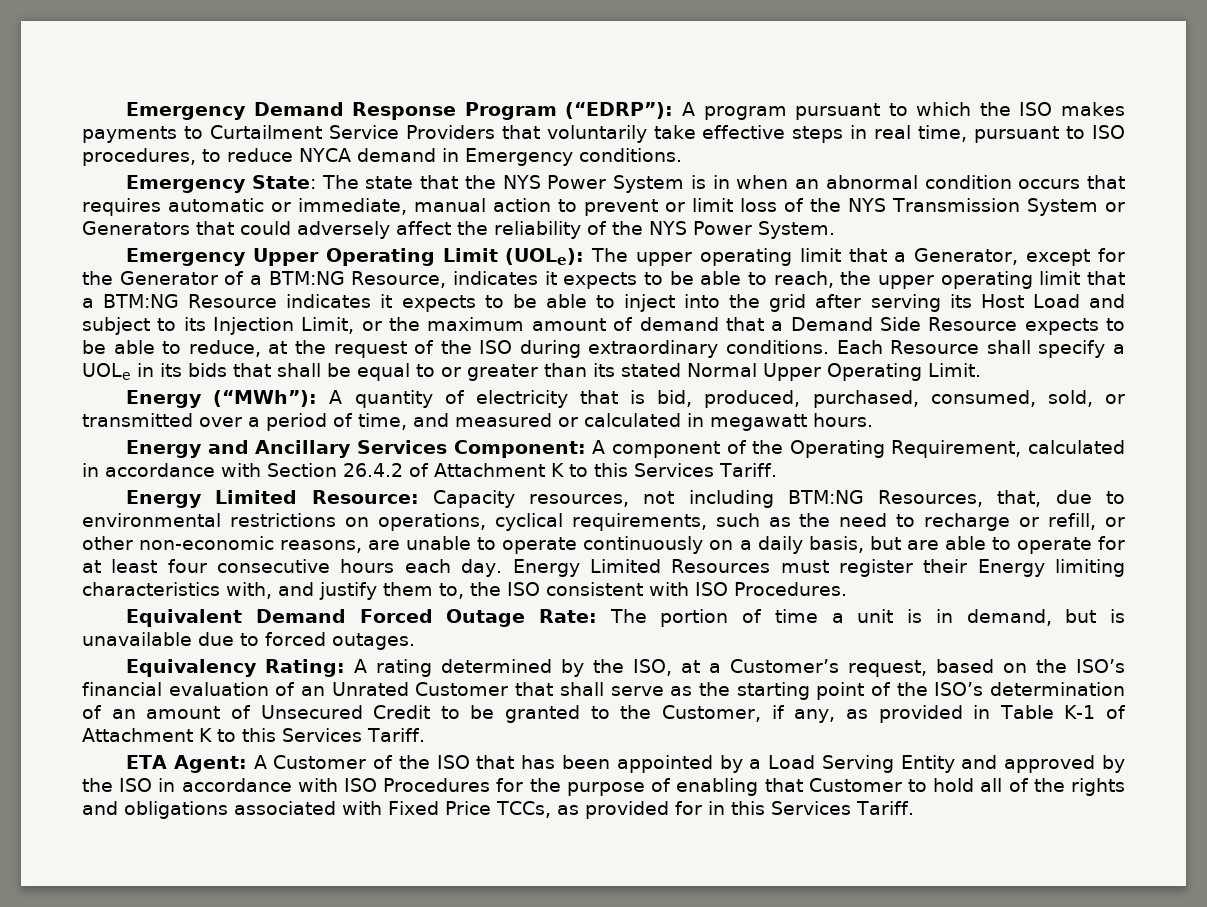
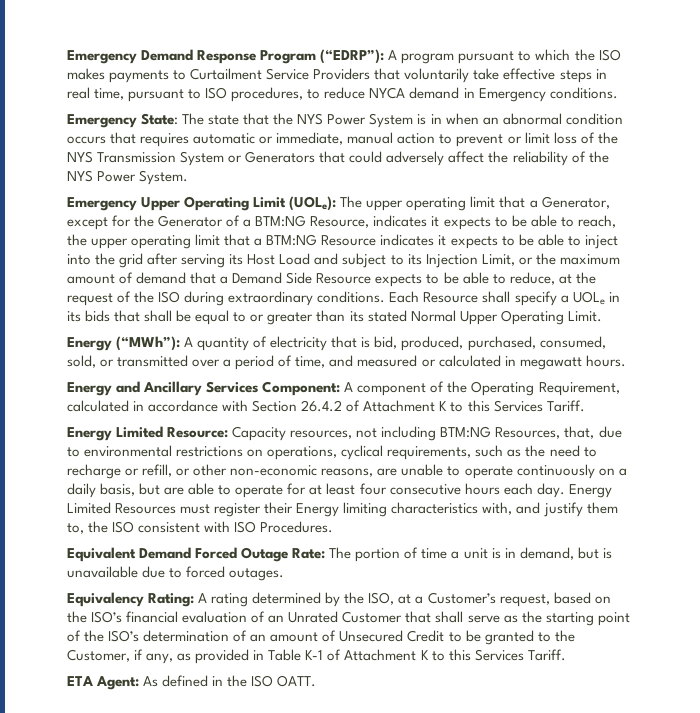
- ETA Agent: A Customer of the ISO that has been appointed by a Load Serving Entity and approved by the ISO in accordance with ISO Procedures for the purpose of enabling that Customer to hold all of the rights and obligations associated with Fixed Price TCCs, as provided for in this Services Tariff.
+ ETA Agent: As defined in the ISO OATT.

